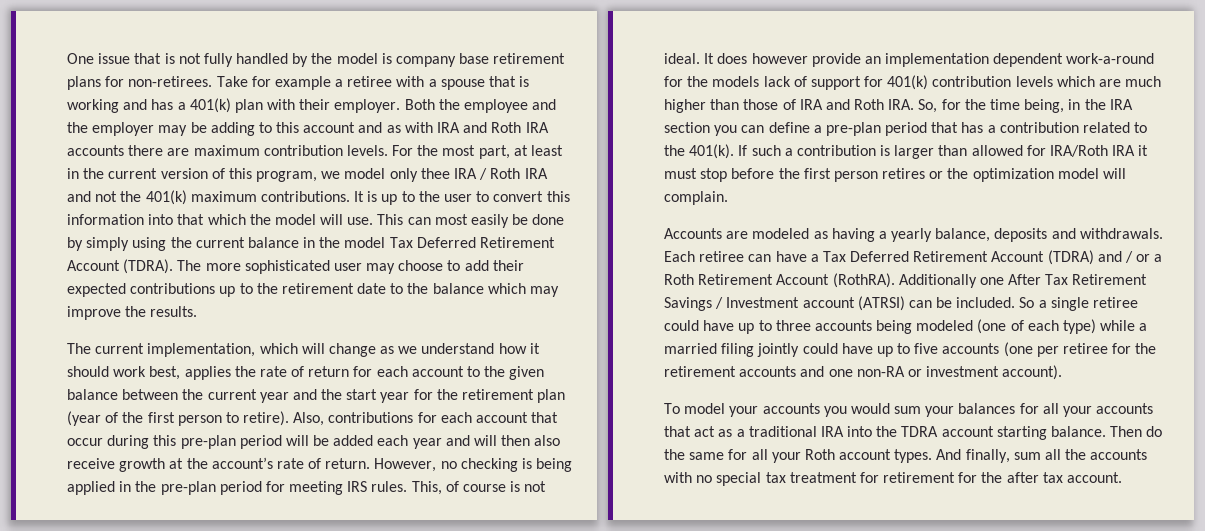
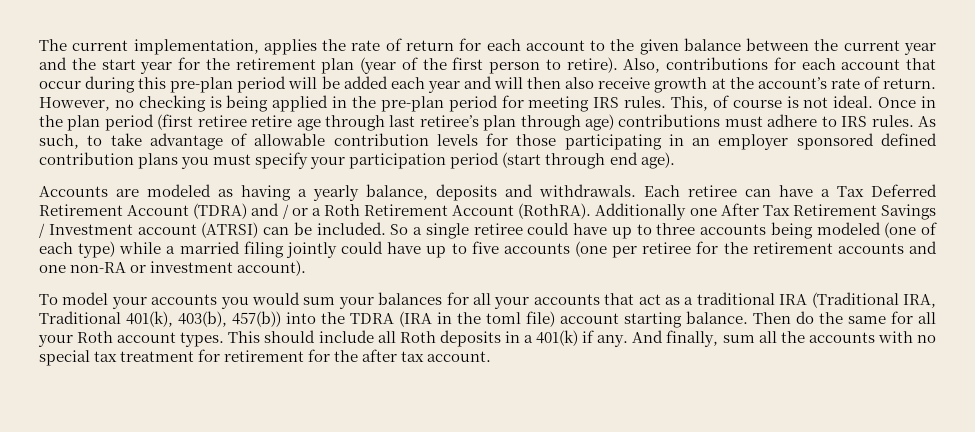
- One issue that is not fully handled by the model is company base retirement plans for non-retirees. Take for example a retiree with a spouse that is working and has a 401(k) plan with their employer. Both the employee and the employer may be adding to this account and as with IRA and Roth IRA accounts there are maximum contribution levels. For the most part, at least in the current version of this program, we model only thee IRA / Roth IRA and not the 401(k) maximum contributions. It is up to the user to convert this information into that which the model will use. This can most easily be done by simply using the current balance in the model Tax Deferred Retirement Account (TDRA). The more sophisticated user may choose to add their expected contributions up to the retirement date to the balance which may improve the results.
- The current implementation, which will change as we understand how it should work best, applies the rate of return for each account to the given balance between the current year and the start year for the retirement plan (year of the first person to retire).
+ The current implementation, applies the rate of return for each account to the given balance between the current year and the start year for the retirement plan (year of the first person to retire).
- It does however provide an implementation dependent work-a-round for the models lack of support for 401(k) contribution levels which are much higher than those of IRA and Roth IRA. So, for the time being, in the IRA section you can define a pre-plan period that has a contribution related to the 401(k). If such a contribution is larger than allowed for IRA/Roth IRA it must stop before the first person retires or the optimization model will complain.
+ Once in the plan period (first retiree retire age through last retiree’s plan through age) contributions must adhere to IRS rules. As such, to take advantage of allowable contribution levels for those participating in an employer sponsored defined contribution plans you must specify your participation period (start through end age).
- To model your accounts you would sum your balances for all your accounts that act as a traditional IRA into the TDRA account starting balance.
+ To model your accounts you would sum your balances for all your accounts that act as a traditional IRA (Traditional IRA, Traditional 401(k), 403(b), 457(b)) into the TDRA (IRA in the toml file) account starting balance.
+ This should include all Roth deposits in a 401(k) if any.

